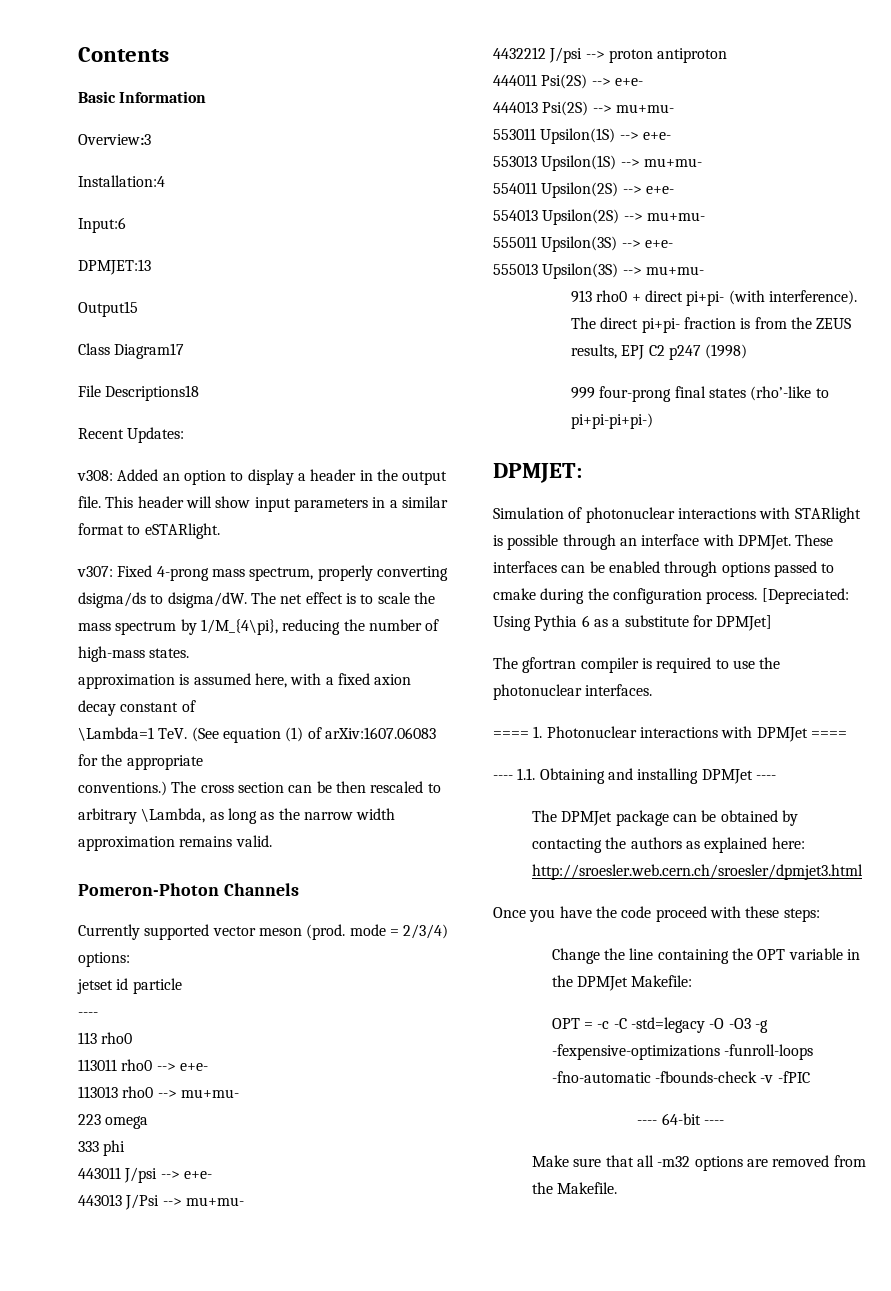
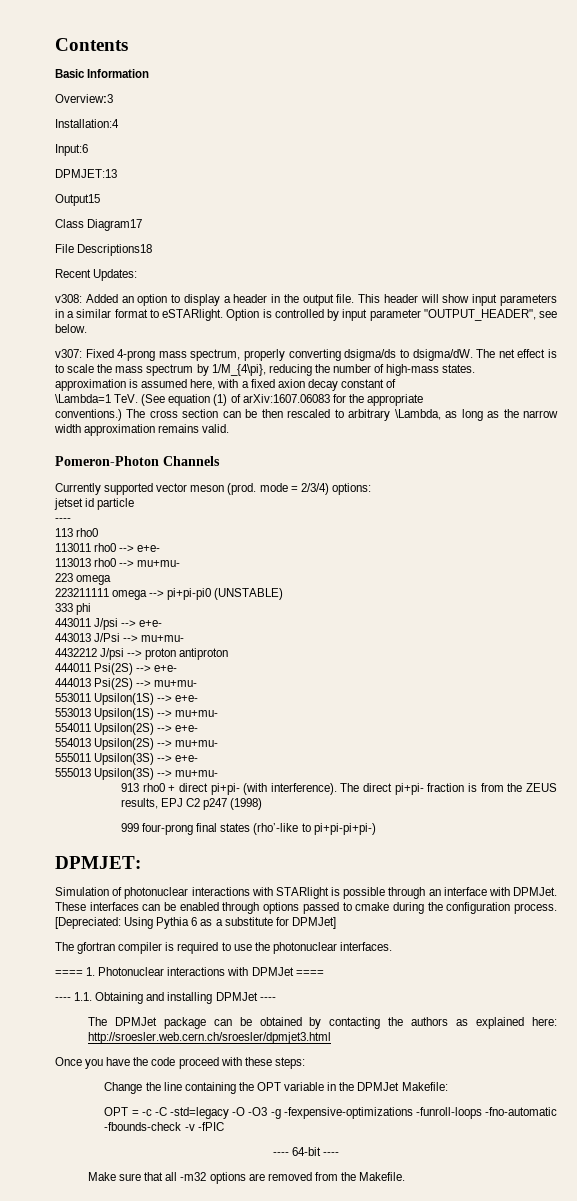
+ Option is controlled by input parameter "OUTPUT_HEADER", see below.
+ 223211111 omega --> pi+pi-pi0 (UNSTABLE)

